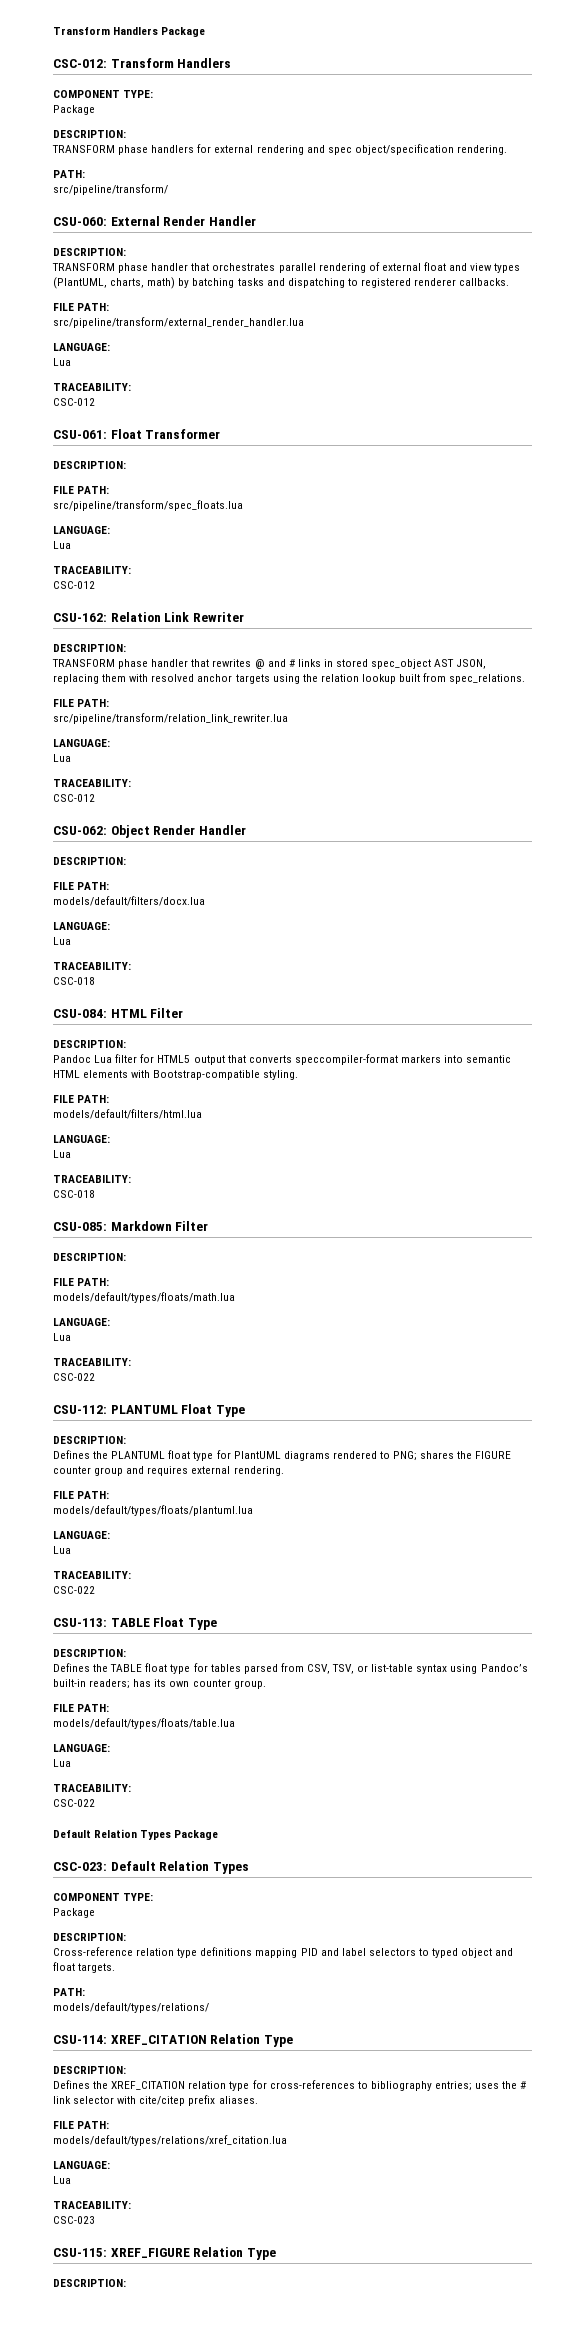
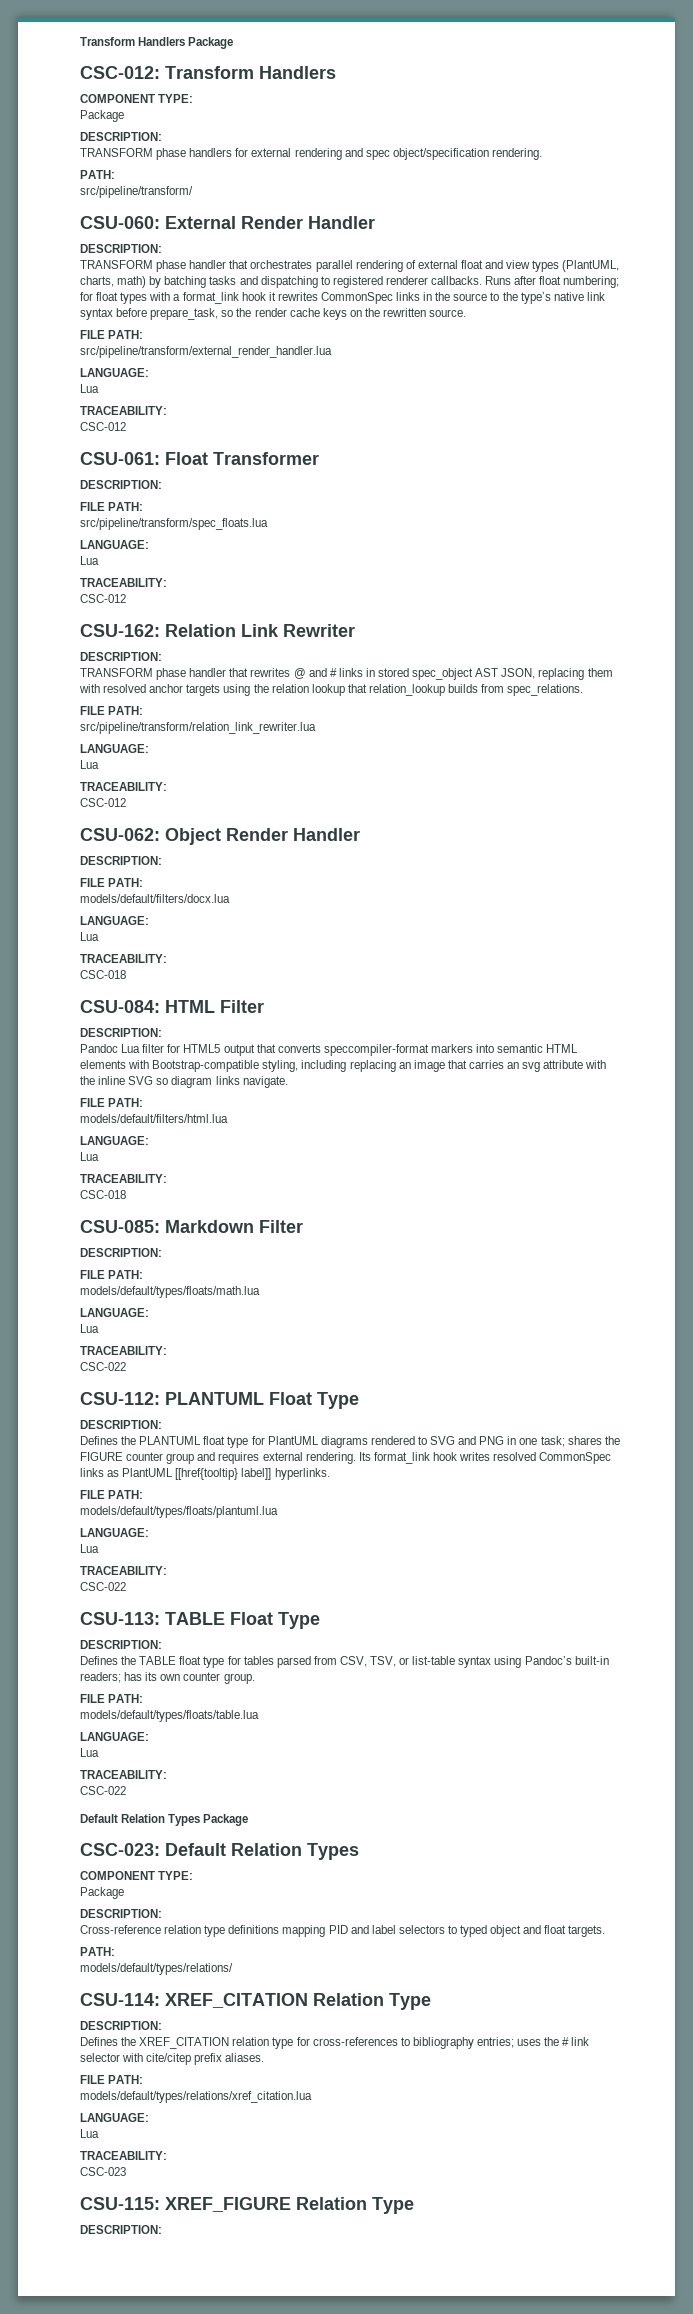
+ Runs after float numbering; for float types with a format_link hook it rewrites CommonSpec links in the source to the type’s native link syntax before prepare_task, so the render cache keys on the rewritten source.
- TRANSFORM phase handler that rewrites @ and # links in stored spec_object AST JSON, replacing them with resolved anchor targets using the relation lookup built from spec_relations.
+ TRANSFORM phase handler that rewrites @ and # links in stored spec_object AST JSON, replacing them with resolved anchor targets using the relation lookup that relation_lookup builds from spec_relations.
- Pandoc Lua filter for HTML5 output that converts speccompiler-format markers into semantic HTML elements with Bootstrap-compatible styling.
+ Pandoc Lua filter for HTML5 output that converts speccompiler-format markers into semantic HTML elements with Bootstrap-compatible styling, including replacing an image that carries an svg attribute with the inline SVG so diagram links navigate.
- Defines the PLANTUML float type for PlantUML diagrams rendered to PNG; shares the FIGURE counter group and requires external rendering.
+ Defines the PLANTUML float type for PlantUML diagrams rendered to SVG and PNG in one task; shares the FIGURE counter group and requires external rendering. Its format_link hook writes resolved CommonSpec links as PlantUML [[href{tooltip} label]] hyperlinks.

